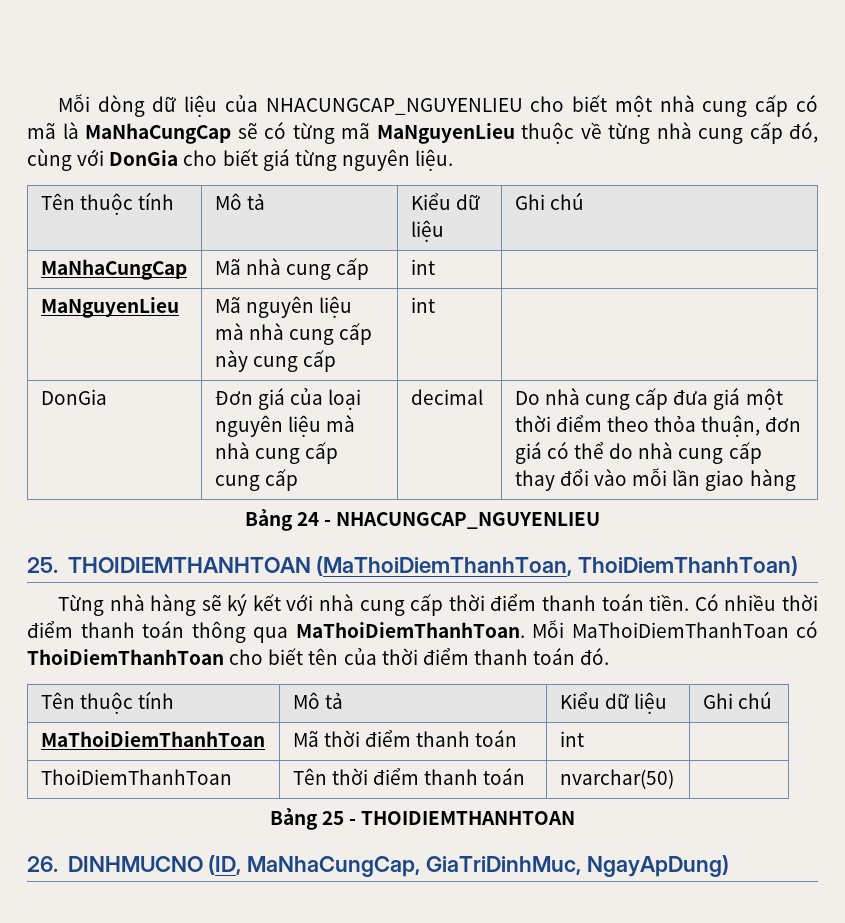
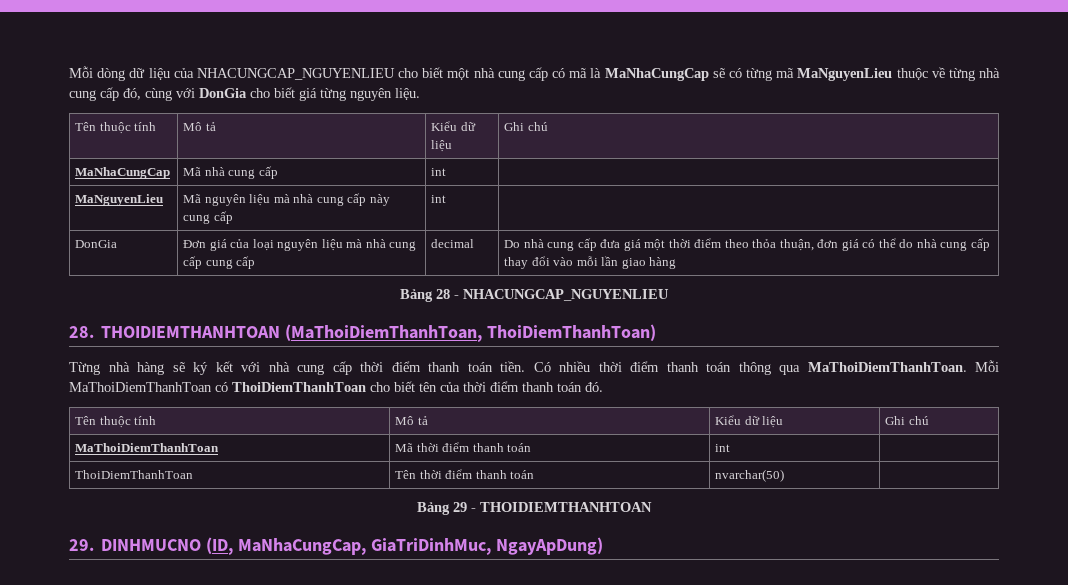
- Bảng 24 - NHACUNGCAP_NGUYENLIEU
+ Bảng 28 - NHACUNGCAP_NGUYENLIEU
- 25. THOIDIEMTHANHTOAN (MaThoiDiemThanhToan, ThoiDiemThanhToan)
+ 28. THOIDIEMTHANHTOAN (MaThoiDiemThanhToan, ThoiDiemThanhToan)
- Bảng 25 - THOIDIEMTHANHTOAN
+ Bảng 29 - THOIDIEMTHANHTOAN
- 26. DINHMUCNO (ID, MaNhaCungCap, GiaTriDinhMuc, NgayApDung)
+ 29. DINHMUCNO (ID, MaNhaCungCap, GiaTriDinhMuc, NgayApDung)

